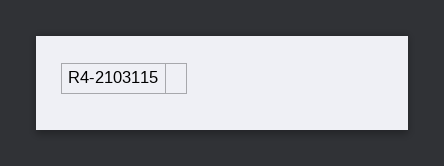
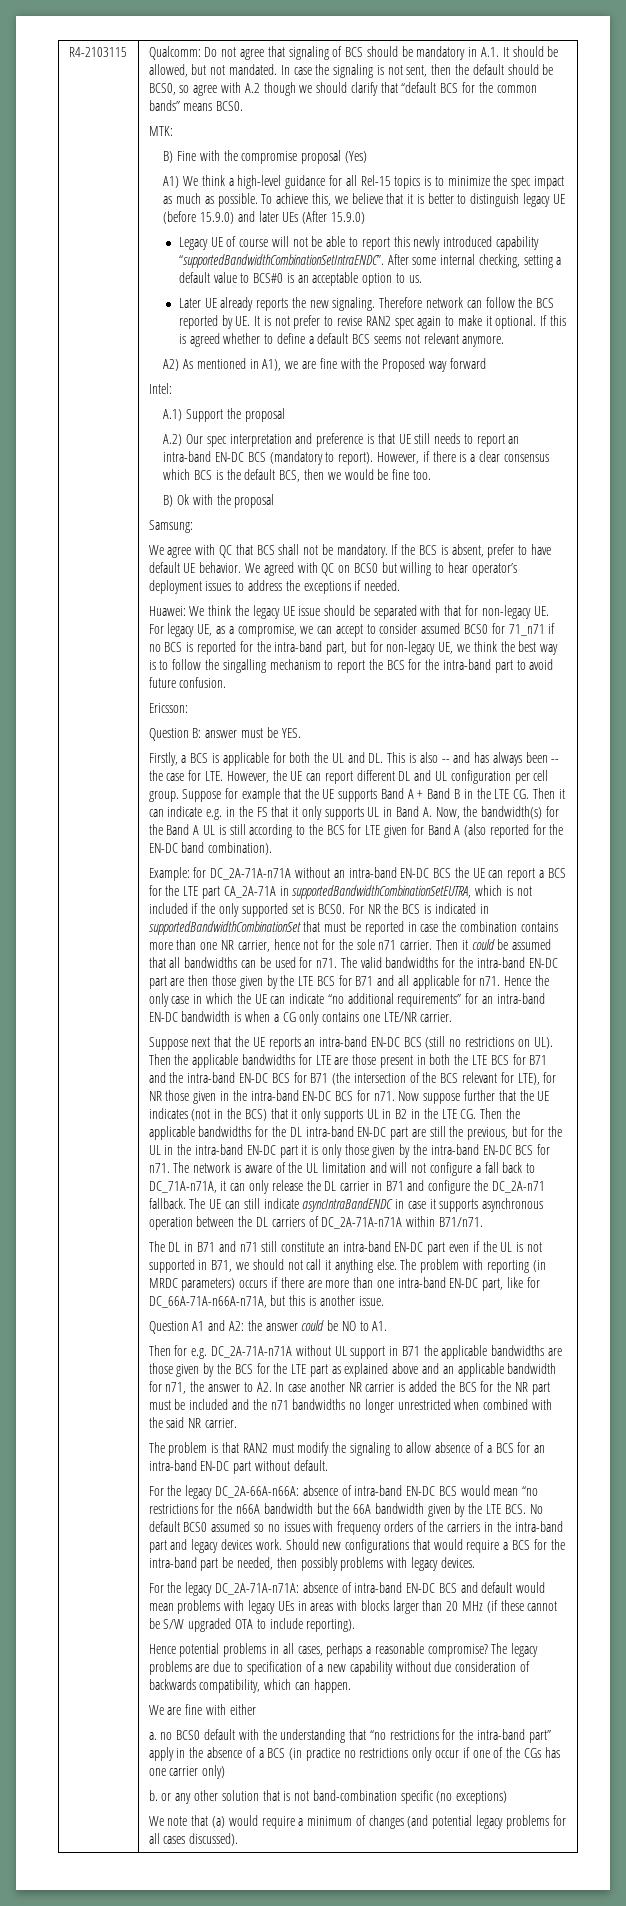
+ Qualcomm: Do not agree that signaling of BCS should be mandatory in A.1. It should be allowed, but not mandated. In case the signaling is not sent, then the default should be BCS0, so agree with A.2 though we should clarify that “default BCS for the common bands” means BCS0.
+ MTK:
+ B) Fine with the compromise proposal (Yes)
+ A1) We think a high-level guidance for all Rel-15 topics is to minimize the spec impact as much as possible. To achieve this, we believe that it is better to distinguish legacy UE (before 15.9.0) and later UEs (After 15.9.0)
+ Legacy UE of course will not be able to report this newly introduced capability “supportedBandwidthCombinationSetIntraENDC”. After some internal checking, setting a default value to BCS#0 is an acceptable option to us.
+ Later UE already reports the new signaling. Therefore network can follow the BCS reported by UE. It is not prefer to revise RAN2 spec again to make it optional. If this is agreed whether to define a default BCS seems not relevant anymore.
+ A2) As mentioned in A1), we are fine with the Proposed way forward
+ Intel:
+ A.1) Support the proposal
+ A.2) Our spec interpretation and preference is that UE still needs to report an intra-band EN-DC BCS (mandatory to report). However, if there is a clear consensus which BCS is the default BCS, then we would be fine too.
+ B) Ok with the proposal
+ Samsung:
+ We agree with QC that BCS shall not be mandatory. If the BCS is absent, prefer to have default UE behavior. We agreed with QC on BCS0 but willing to hear operator’s deployment issues to address the exceptions if needed.
+ Huawei: We think the legacy UE issue should be separated with that for non-legacy UE. For legacy UE, as a compromise, we can accept to consider assumed BCS0 for 71_n71 if no BCS is reported for the intra-band part, but for non-legacy UE, we think the best way is to follow the singalling mechanism to report the BCS for the intra-band part to avoid future confusion.
+ Ericsson:
+ Question B: answer must be YES.
+ Firstly, a BCS is applicable for both the UL and DL. This is also -- and has always been -- the case for LTE. However, the UE can report different DL and UL configuration per cell group. Suppose for example that the UE supports Band A + Band B in the LTE CG. Then it can indicate e.g. in the FS that it only supports UL in Band A. Now, the bandwidth(s) for the Band A UL is still according to the BCS for LTE given for Band A (also reported for the EN-DC band combination).
+ Example: for DC_2A-71A-n71A without an intra-band EN-DC BCS the UE can report a BCS for the LTE part CA_2A-71A in supportedBandwidthCombinationSetEUTRA, which is not included if the only supported set is BCS0. For NR the BCS is indicated in supportedBandwidthCombinationSet that must be reported in case the combination contains more than one NR carrier, hence not for the sole n71 carrier. Then it could be assumed that all bandwidths can be used for n71. The valid bandwidths for the intra-band EN-DC part are then those given by the LTE BCS for B71 and all applicable for n71. Hence the only case in which the UE can indicate “no additional requirements” for an intra-band EN-DC bandwidth is when a CG only contains one LTE/NR carrier.
+ Suppose next that the UE reports an intra-band EN-DC BCS (still no restrictions on UL). Then the applicable bandwidths for LTE are those present in both the LTE BCS for B71 and the intra-band EN-DC BCS for B71 (the intersection of the BCS relevant for LTE), for NR those given in the intra-band EN-DC BCS for n71. Now suppose further that the UE indicates (not in the BCS) that it only supports UL in B2 in the LTE CG. Then the applicable bandwidths for the DL intra-band EN-DC part are still the previous, but for the UL in the intra-band EN-DC part it is only those given by the intra-band EN-DC BCS for n71. The network is aware of the UL limitation and will not configure a fall back to DC_71A-n71A, it can only release the DL carrier in B71 and configure the DC_2A-n71 fallback. The UE can still indicate asyncIntraBandENDC in case it supports asynchronous operation between the DL carriers of DC_2A-71A-n71A within B71/n71.
+ The DL in B71 and n71 still constitute an intra-band EN-DC part even if the UL is not supported in B71, we should not call it anything else. The problem with reporting (in MRDC parameters) occurs if there are more than one intra-band EN-DC part, like for DC_66A-71A-n66A-n71A, but this is another issue.
+ Question A1 and A2: the answer could be NO to A1.
+ Then for e.g. DC_2A-71A-n71A without UL support in B71 the applicable bandwidths are those given by the BCS for the LTE part as explained above and an applicable bandwidth for n71, the answer to A2. In case another NR carrier is added the BCS for the NR part must be included and the n71 bandwidths no longer unrestricted when combined with the said NR carrier.
+ The problem is that RAN2 must modify the signaling to allow absence of a BCS for an intra-band EN-DC part without default.
+ For the legacy DC_2A-66A-n66A: absence of intra-band EN-DC BCS would mean “no restrictions for the n66A bandwidth but the 66A bandwidth given by the LTE BCS. No default BCS0 assumed so no issues with frequency orders of the carriers in the intra-band part and legacy devices work. Should new configurations that would require a BCS for the intra-band part be needed, then possibly problems with legacy devices.
+ For the legacy DC_2A-71A-n71A: absence of intra-band EN-DC BCS and default would mean problems with legacy UEs in areas with blocks larger than 20 MHz (if these cannot be S/W upgraded OTA to include reporting).
+ Hence potential problems in all cases, perhaps a reasonable compromise? The legacy problems are due to specification of a new capability without due consideration of backwards compatibility, which can happen.
+ We are fine with either
+ a. no BCS0 default with the understanding that “no restrictions for the intra-band part” apply in the absence of a BCS (in practice no restrictions only occur if one of the CGs has one carrier only)
+ b. or any other solution that is not band-combination specific (no exceptions)
+ We note that (a) would require a minimum of changes (and potential legacy problems for all cases discussed).

